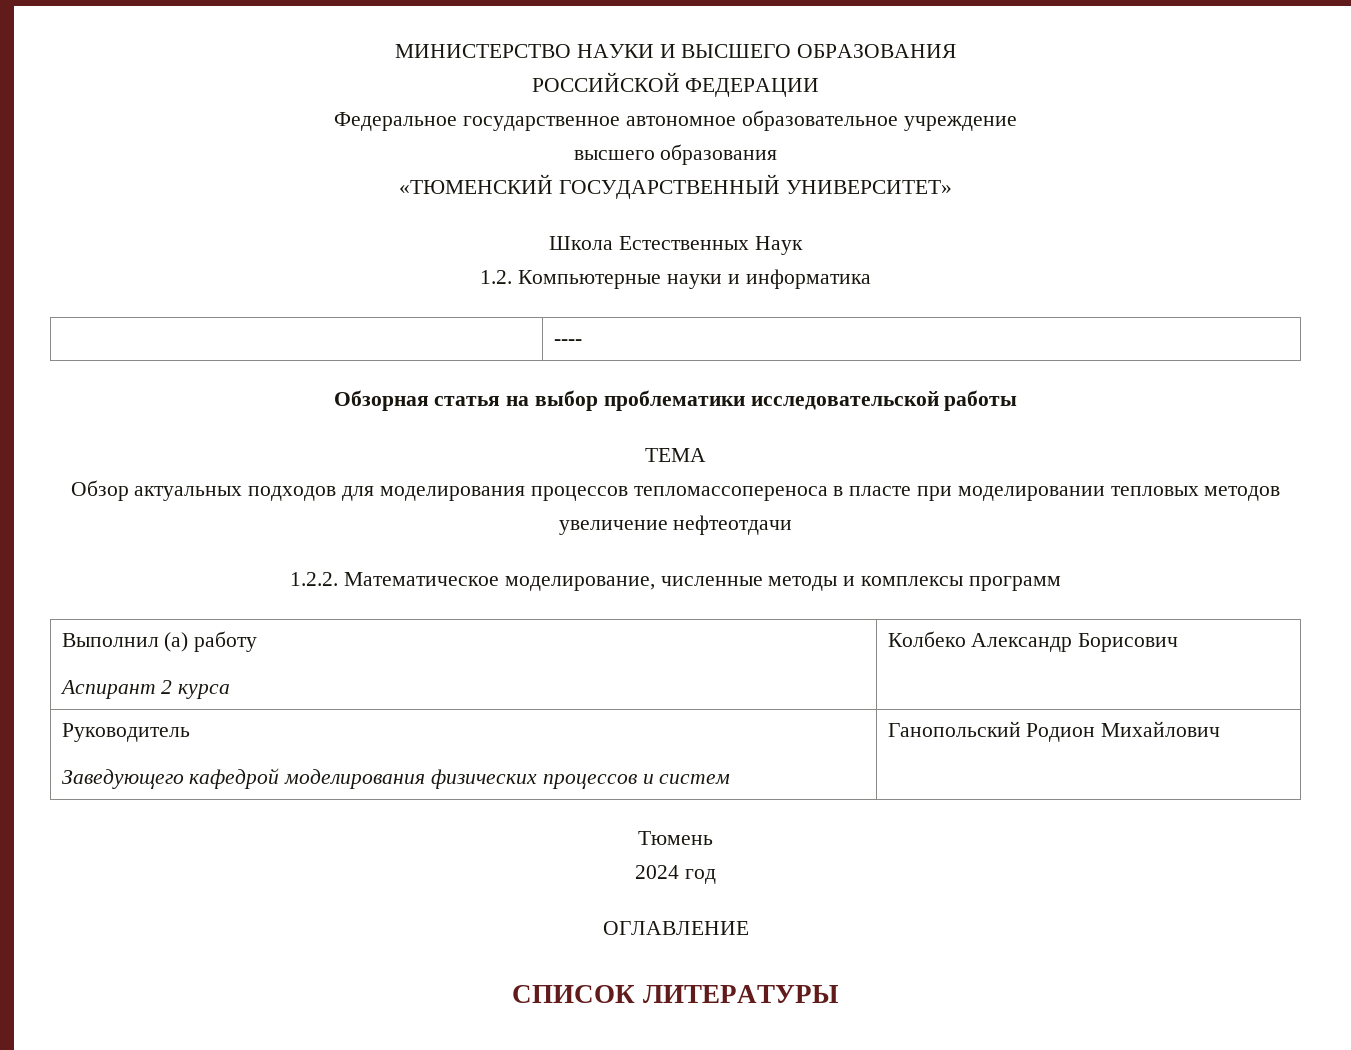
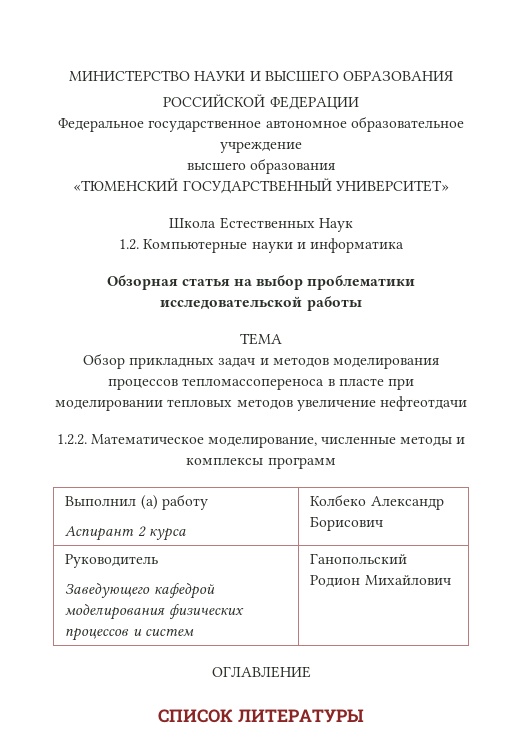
- | ----
- Обзор актуальных подходов для моделирования процессов тепломассопереноса в пласте при моделировании тепловых методов увеличение нефтеотдачи
+ Обзор прикладных задач и методов моделирования процессов тепломассопереноса в пласте при моделировании тепловых методов увеличение нефтеотдачи
- Тюмень
- 2024 год

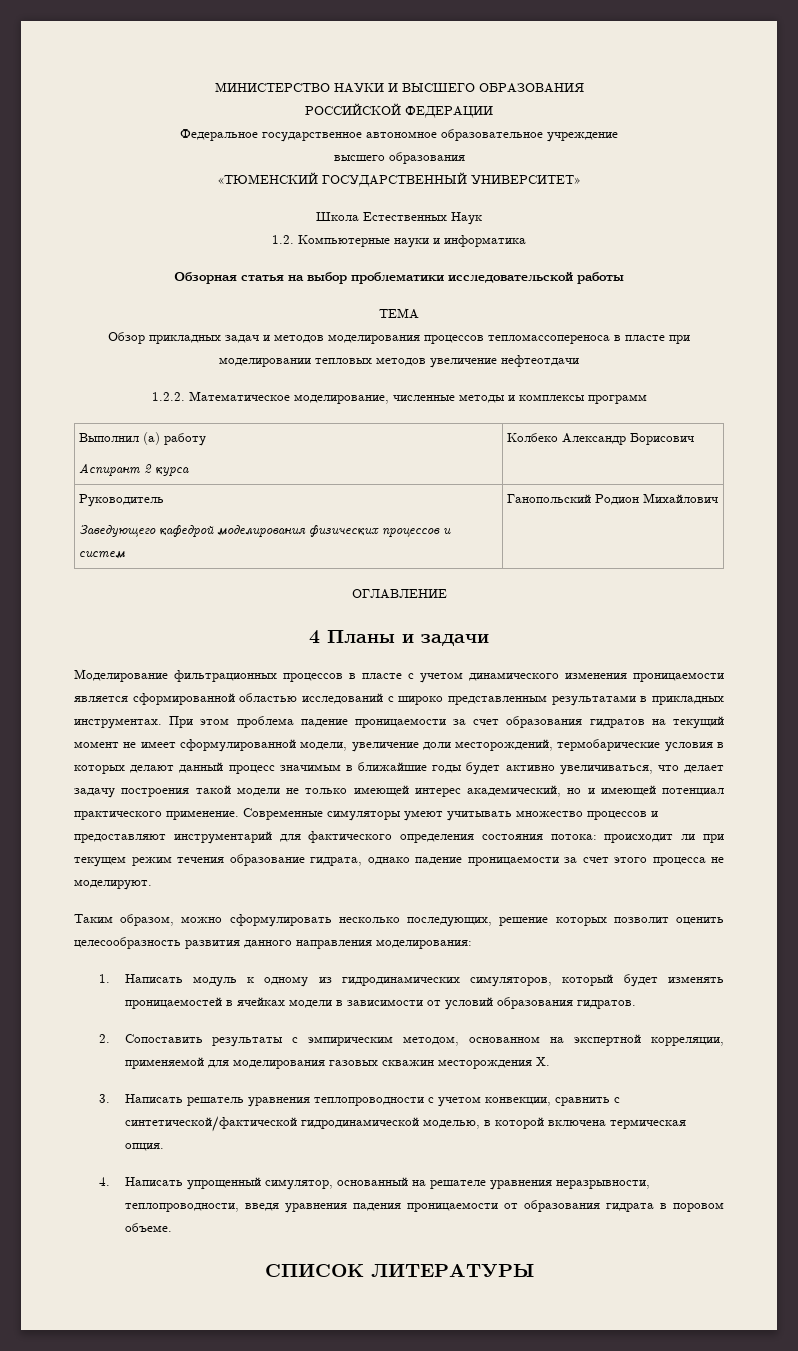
+ 4 Планы и задачи
+ Моделирование фильтрационных процессов в пласте с учетом динамического изменения проницаемости является сформированной областью исследований с широко представленным результатами в прикладных инструментах. При этом проблема падение проницаемости за счет образования гидратов на текущий момент не имеет сформулированной модели, увеличение доли месторождений, термобарические условия в которых делают данный процесс значимым в ближайшие годы будет активно увеличиваться, что делает задачу построения такой модели не только имеющей интерес академический, но и имеющей потенциал практического применение. Современные симуляторы умеют учитывать множество процессов и предоставляют инструментарий для фактического определения состояния потока: происходит ли при текущем режим течения образование гидрата, однако падение проницаемости за счет этого процесса не моделируют.
+ Таким образом, можно сформулировать несколько последующих, решение которых позволит оценить целесообразность развития данного направления моделирования:
+ 1. Написать модуль к одному из гидродинамических симуляторов, который будет изменять проницаемостей в ячейках модели в зависимости от условий образования гидратов.
+ 2. Сопоставить результаты с эмпирическим методом, основанном на экспертной корреляции, применяемой для моделирования газовых скважин месторождения X.
+ 3. Написать решатель уравнения теплопроводности с учетом конвекции, сравнить с синтетической/фактической гидродинамической моделью, в которой включена термическая опция.
+ 4. Написать упрощенный симулятор, основанный на решателе уравнения неразрывности, теплопроводности, введя уравнения падения проницаемости от образования гидрата в поровом объеме.

